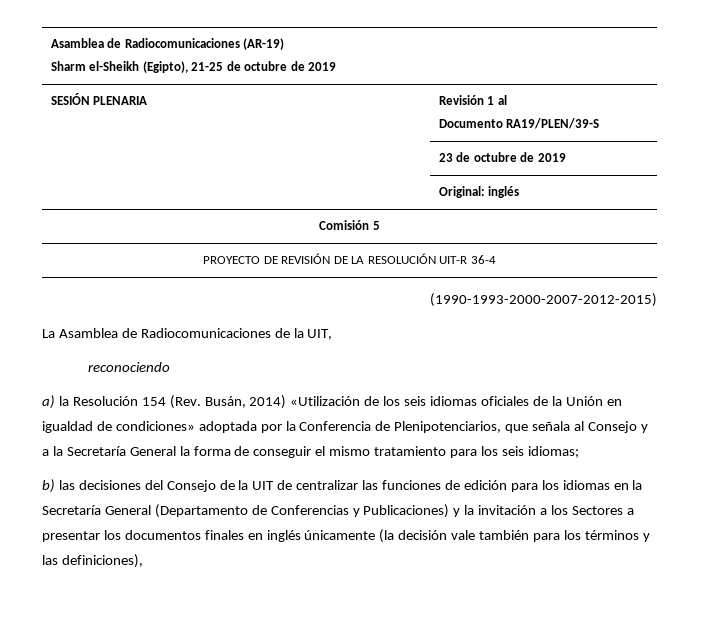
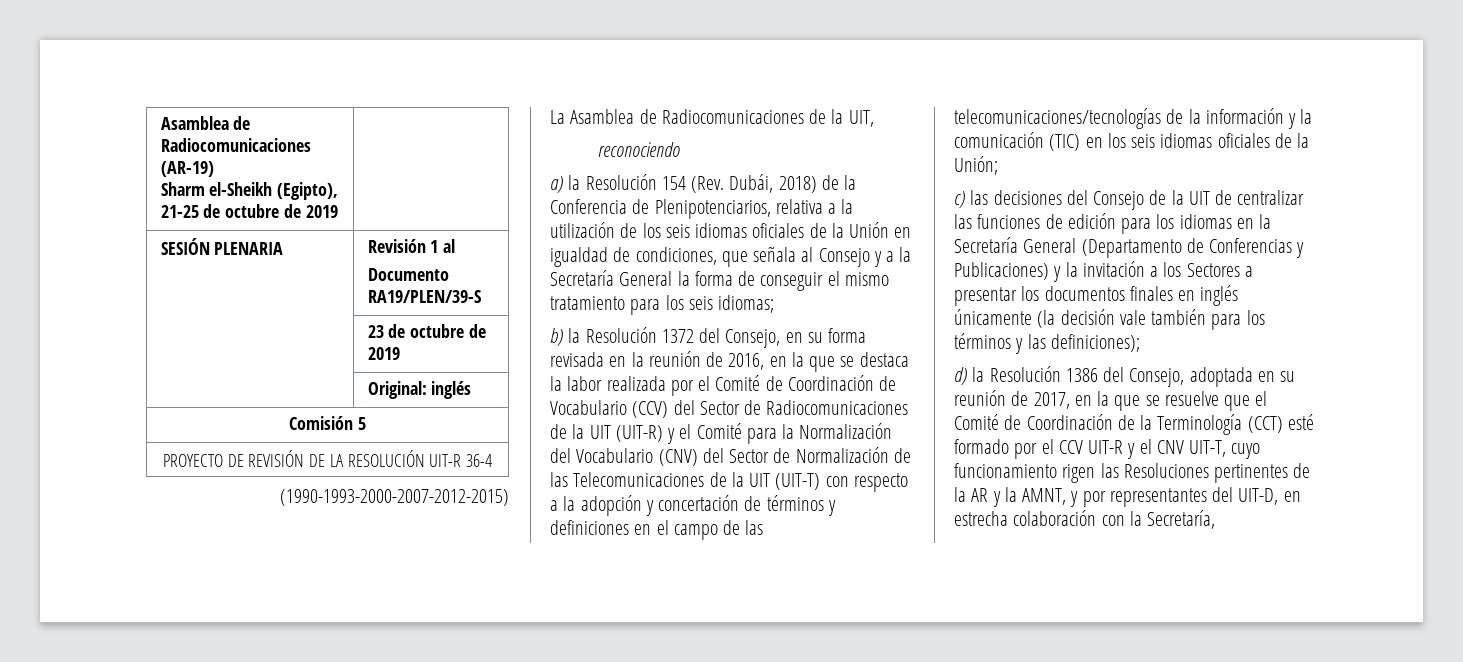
- a) la Resolución 154 (Rev. Busán, 2014) «Utilización de los seis idiomas oficiales de la Unión en igualdad de condiciones» adoptada por la Conferencia de Plenipotenciarios, que señala al Consejo y a la Secretaría General la forma de conseguir el mismo tratamiento para los seis idiomas;
+ a) la Resolución 154 (Rev. Dubái, 2018) de la Conferencia de Plenipotenciarios, relativa a la utilización de los seis idiomas oficiales de la Unión en igualdad de condiciones, que señala al Consejo y a la Secretaría General la forma de conseguir el mismo tratamiento para los seis idiomas;
- b) las decisiones del Consejo de la UIT de centralizar las funciones de edición para los idiomas en la Secretaría General (Departamento de Conferencias y Publicaciones) y la invitación a los Sectores a presentar los documentos finales en inglés únicamente (la decisión vale también para los términos y las definiciones),
+ b) la Resolución 1372 del Consejo, en su forma revisada en la reunión de 2016, en la que se destaca la labor realizada por el Comité de Coordinación de Vocabulario (CCV) del Sector de Radiocomunicaciones de la UIT (UIT-R) y el Comité para la Normalización del Vocabulario (CNV) del Sector de Normalización de las Telecomunicaciones de la UIT (UIT-T) con respecto a la adopción y concertación de términos y definiciones en el campo de las telecomunicaciones/tecnologías de la información y la comunicación (TIC) en los seis idiomas oficiales de la Unión;
+ c) las decisiones del Consejo de la UIT de centralizar las funciones de edición para los idiomas en la Secretaría General (Departamento de Conferencias y Publicaciones) y la invitación a los Sectores a presentar los documentos finales en inglés únicamente (la decisión vale también para los términos y las definiciones);
+ d) la Resolución 1386 del Consejo, adoptada en su reunión de 2017, en la que se resuelve que el Comité de Coordinación de la Terminología (CCT) esté formado por el CCV UIT-R y el CNV UIT-T, cuyo funcionamiento rigen las Resoluciones pertinentes de la AR y la AMNT, y por representantes del UIT-D, en estrecha colaboración con la Secretaría,

